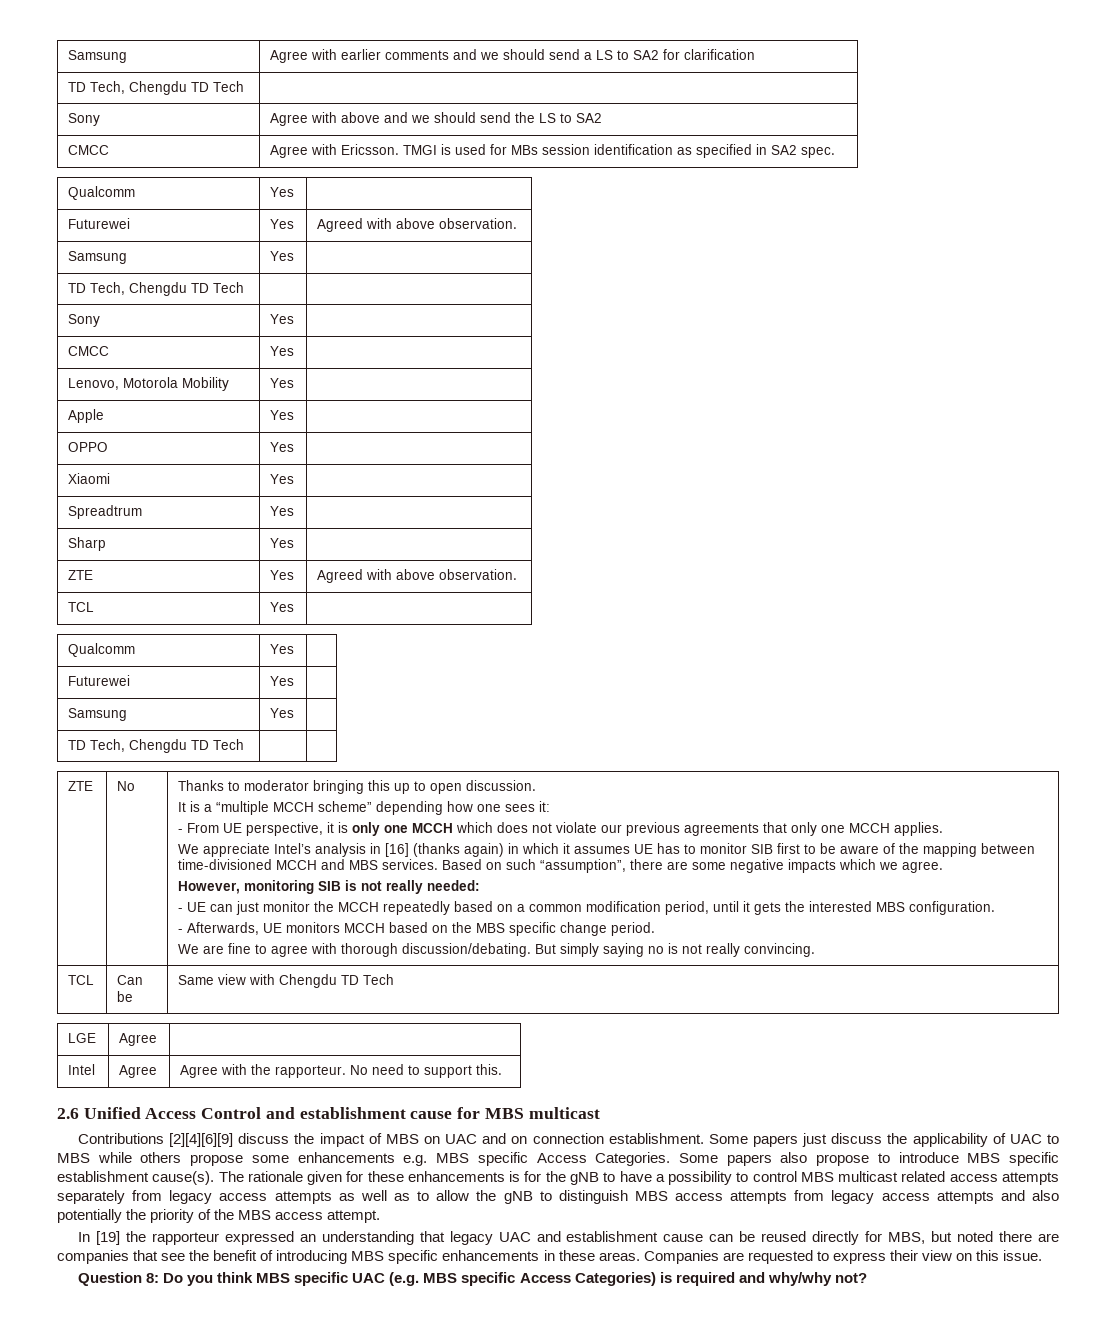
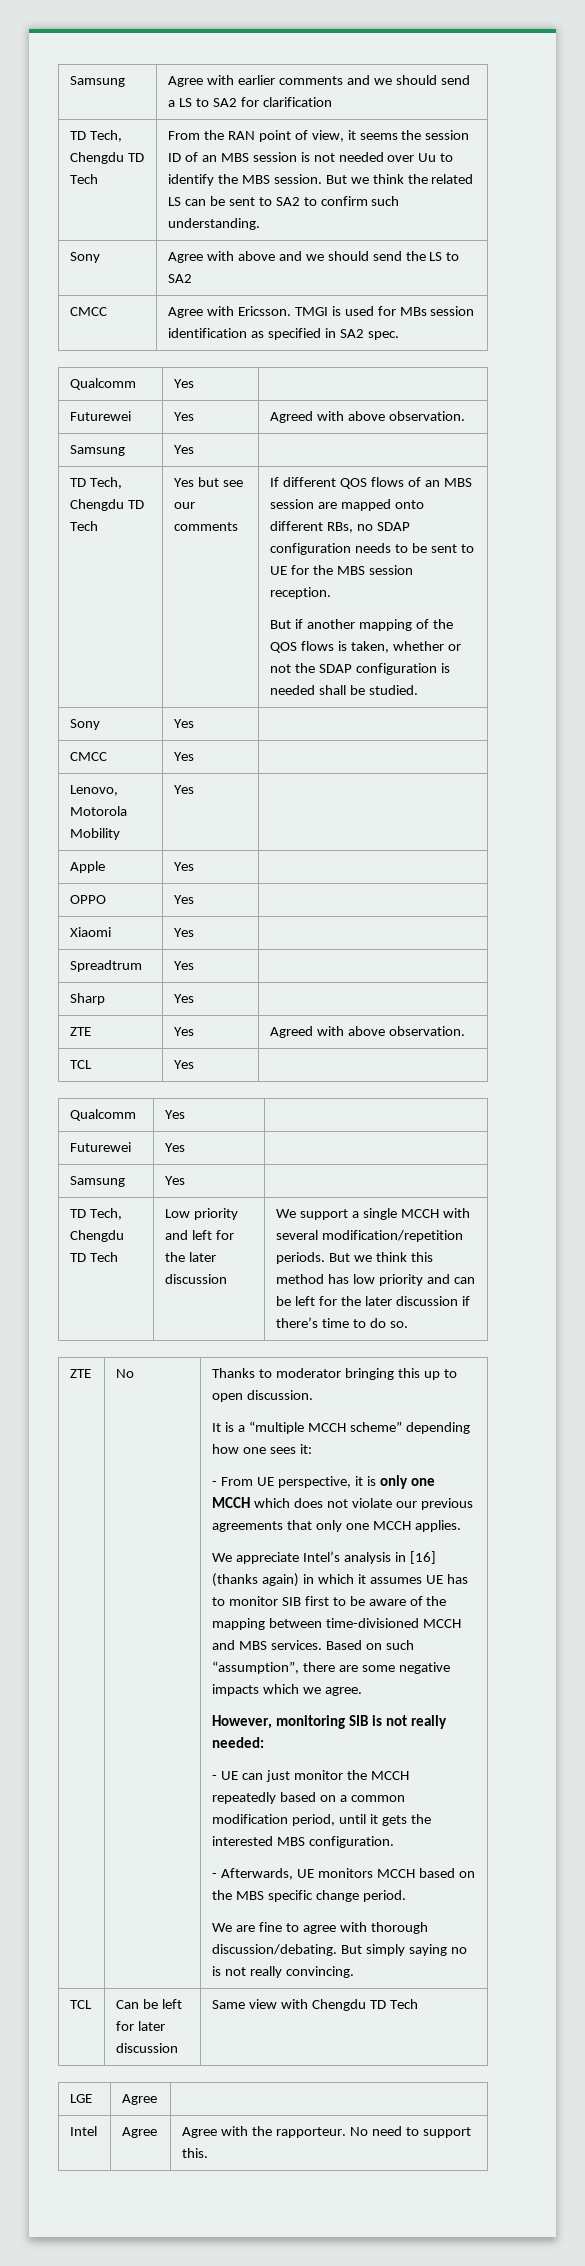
+ From the RAN point of view, it seems the session ID of an MBS session is not needed over Uu to identify the MBS session. But we think the related LS can be sent to SA2 to confirm such understanding.
+ Yes but see our comments | If different QOS flows of an MBS session are mapped onto different RBs, no SDAP configuration needs to be sent to UE for the MBS session reception.
+ But if another mapping of the QOS flows is taken, whether or not the SDAP configuration is needed shall be studied.
+ Low priority and left for the later discussion | We support a single MCCH with several modification/repetition periods. But we think this method has low priority and can be left for the later discussion if there’s time to do so.
- TCL | Can be | Same view with Chengdu TD Tech
+ TCL | Can be left for later discussion | Same view with Chengdu TD Tech
- 2.6 Unified Access Control and establishment cause for MBS multicast
- Contributions [2][4][6][9] discuss the impact of MBS on UAC and on connection establishment. Some papers just discuss the applicability of UAC to MBS while others propose some enhancements e.g. MBS specific Access Categories. Some papers also propose to introduce MBS specific establishment cause(s). The rationale given for these enhancements is for the gNB to have a possibility to control MBS multicast related access attempts separately from legacy access attempts as well as to allow the gNB to distinguish MBS access attempts from legacy access attempts and also potentially the priority of the MBS access attempt.
- In [19] the rapporteur expressed an understanding that legacy UAC and establishment cause can be reused directly for MBS, but noted there are companies that see the benefit of introducing MBS specific enhancements in these areas. Companies are requested to express their view on this issue.
- Question 8: Do you think MBS specific UAC (e.g. MBS specific Access Categories) is required and why/why not?

